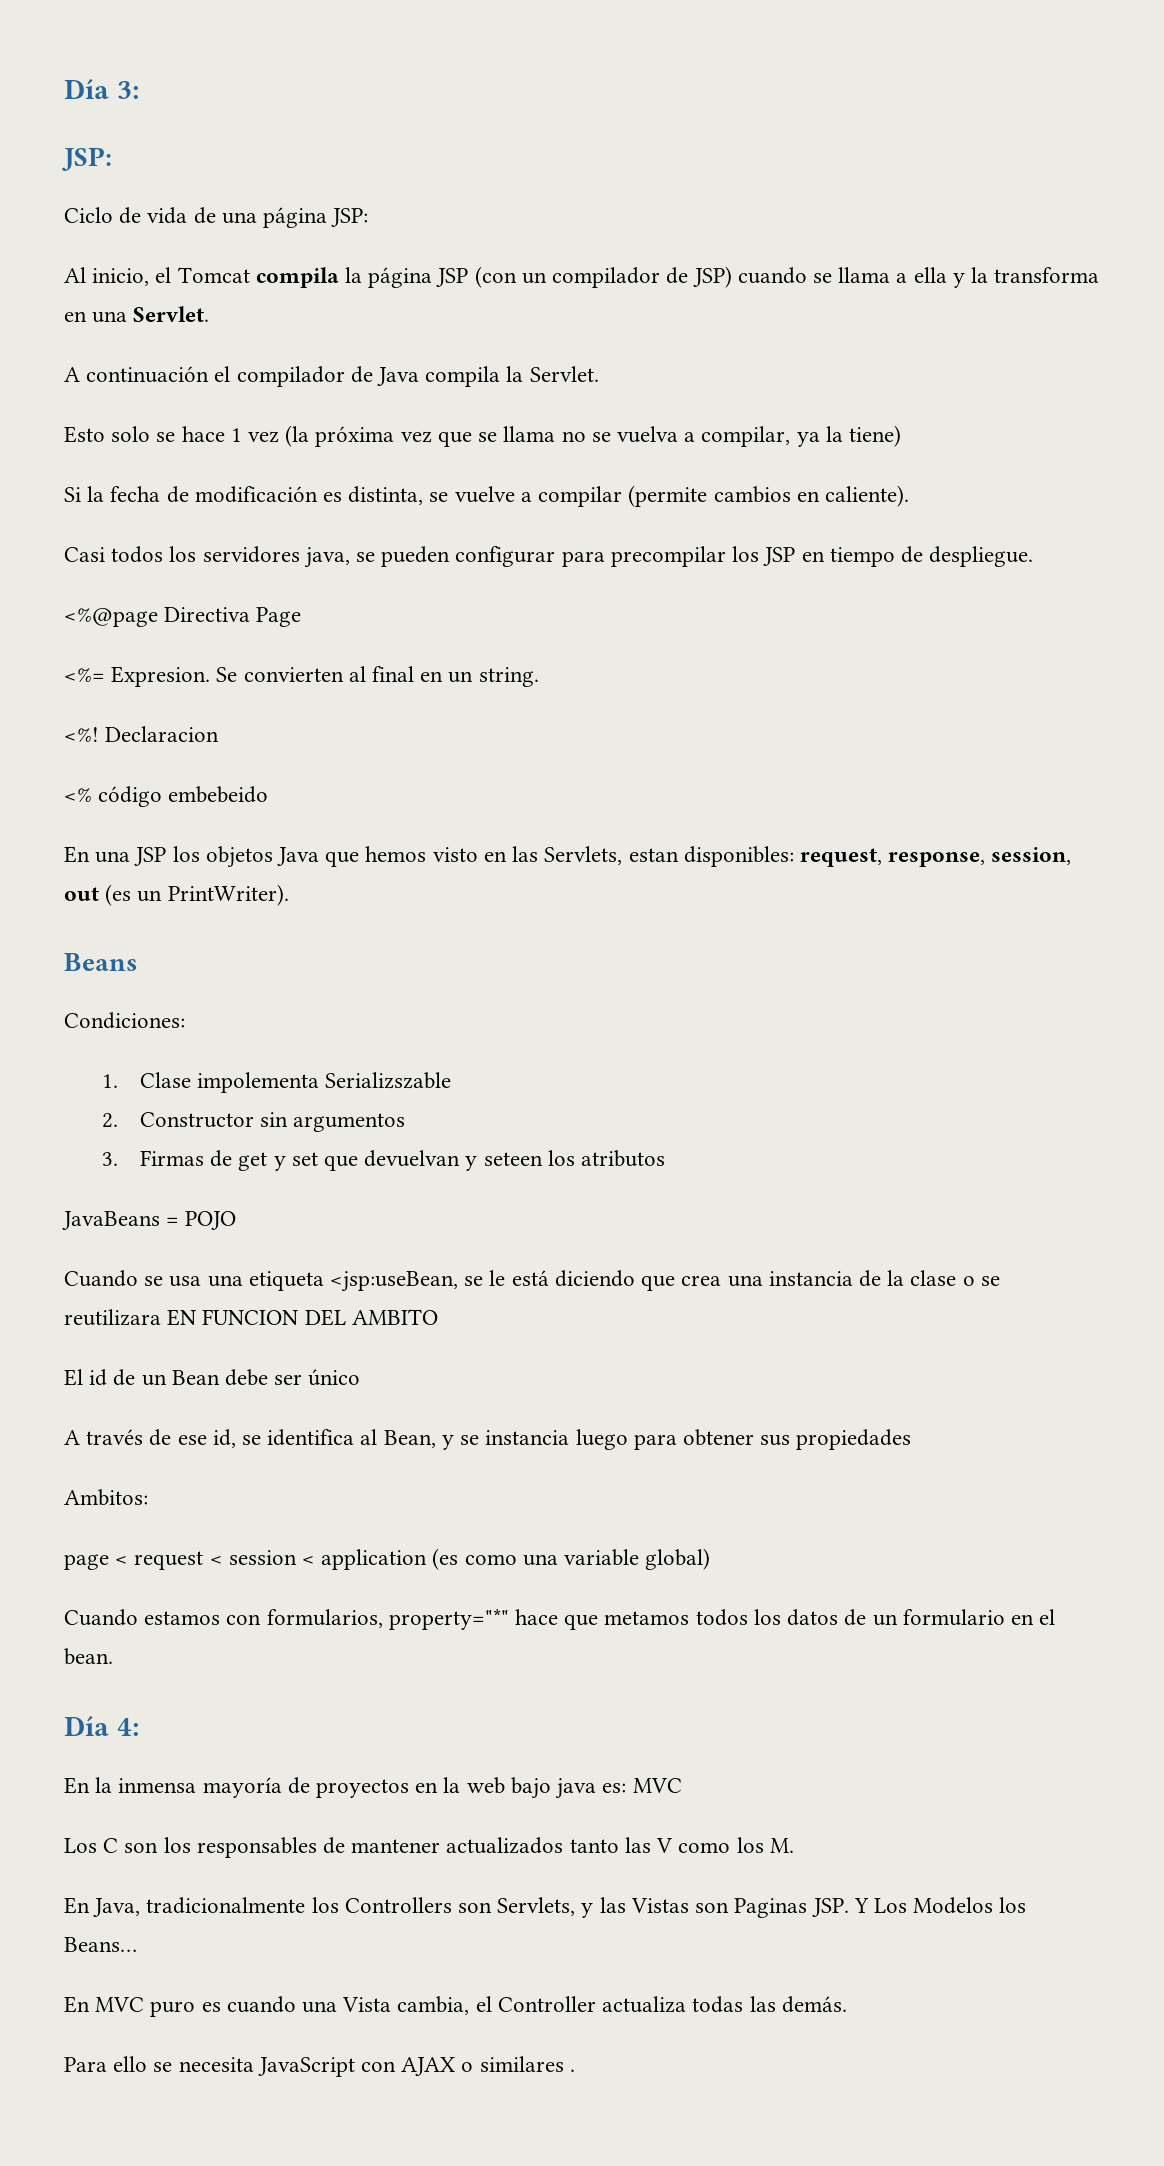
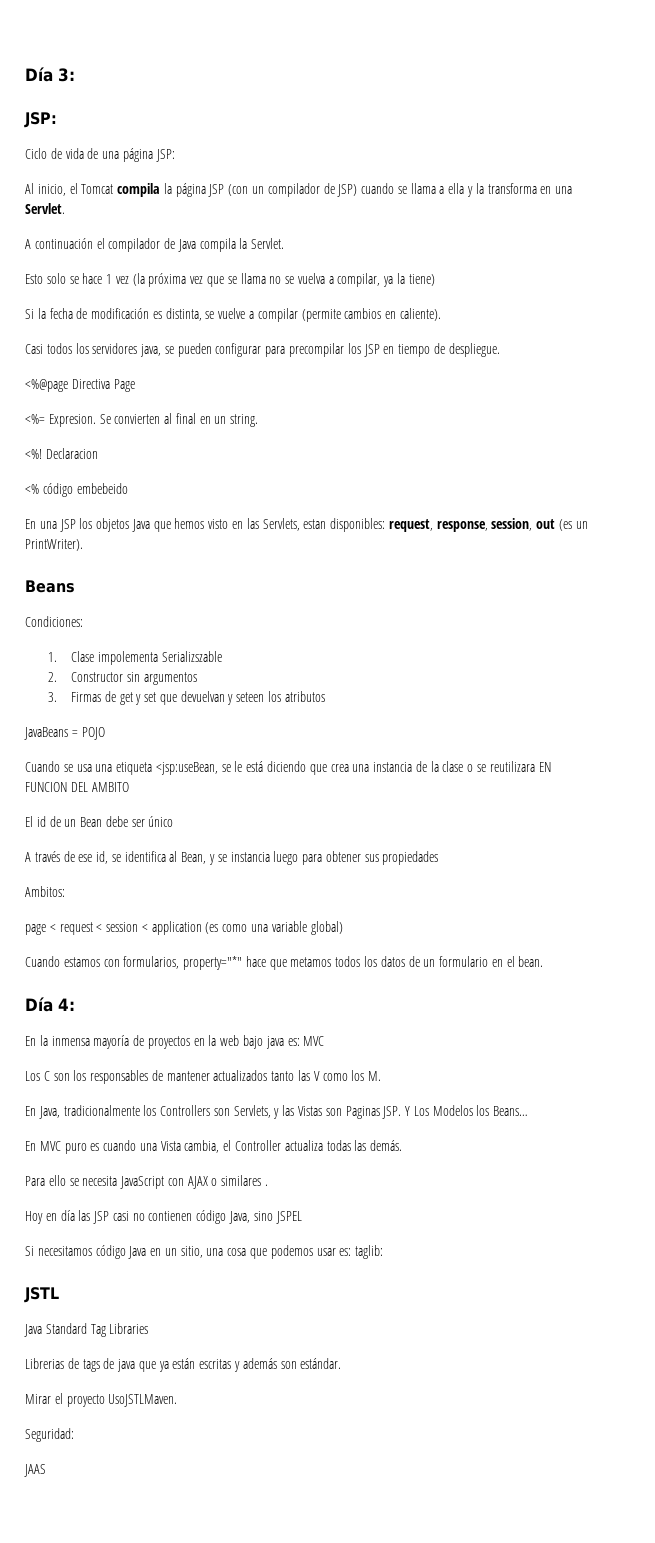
+ Hoy en día las JSP casi no contienen código Java, sino JSPEL
+ Si necesitamos código Java en un sitio, una cosa que podemos usar es: taglib:
+ JSTL
+ Java Standard Tag Libraries
+ Librerias de tags de java que ya están escritas y además son estándar.
+ Mirar el proyecto UsoJSTLMaven.
+ Seguridad:
+ JAAS

